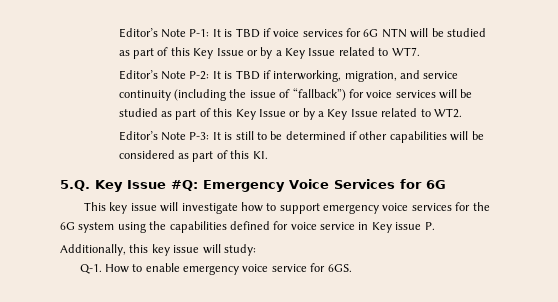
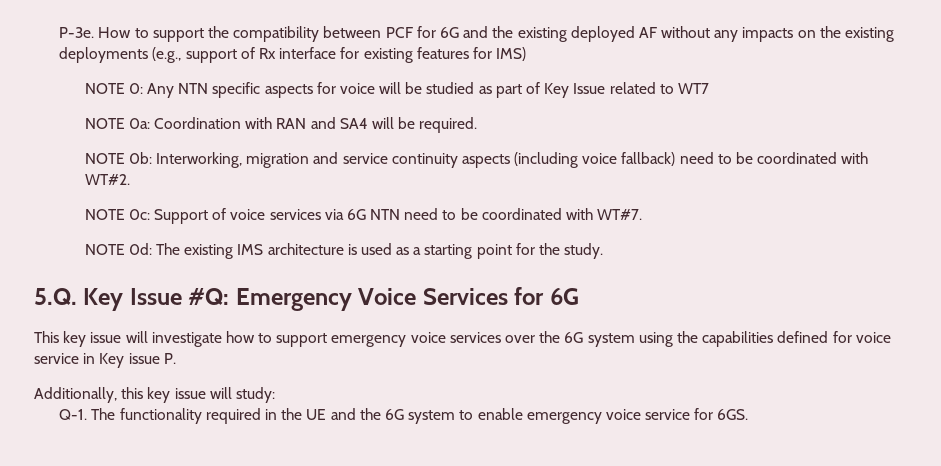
- Editor’s Note P-1: It is TBD if voice services for 6G NTN will be studied as part of this Key Issue or by a Key Issue related to WT7.
- Editor’s Note P-2: It is TBD if interworking, migration, and service continuity (including the issue of “fallback”) for voice services will be studied as part of this Key Issue or by a Key Issue related to WT2.
- Editor’s Note P-3: It is still to be determined if other capabilities will be considered as part of this KI.
+ P-3e. How to support the compatibility between PCF for 6G and the existing deployed AF without any impacts on the existing deployments (e.g., support of Rx interface for existing features for IMS)
+ NOTE 0: Any NTN specific aspects for voice will be studied as part of Key Issue related to WT7
+ NOTE 0a: Coordination with RAN and SA4 will be required.
+ NOTE 0b: Interworking, migration and service continuity aspects (including voice fallback) need to be coordinated with WT#2.
+ NOTE 0c: Support of voice services via 6G NTN need to be coordinated with WT#7.
+ NOTE 0d: The existing IMS architecture is used as a starting point for the study.
- This key issue will investigate how to support emergency voice services for the 6G system using the capabilities defined for voice service in Key issue P.
+ This key issue will investigate how to support emergency voice services over the 6G system using the capabilities defined for voice service in Key issue P.
- Q-1. How to enable emergency voice service for 6GS.
+ Q-1. The functionality required in the UE and the 6G system to enable emergency voice service for 6GS.

